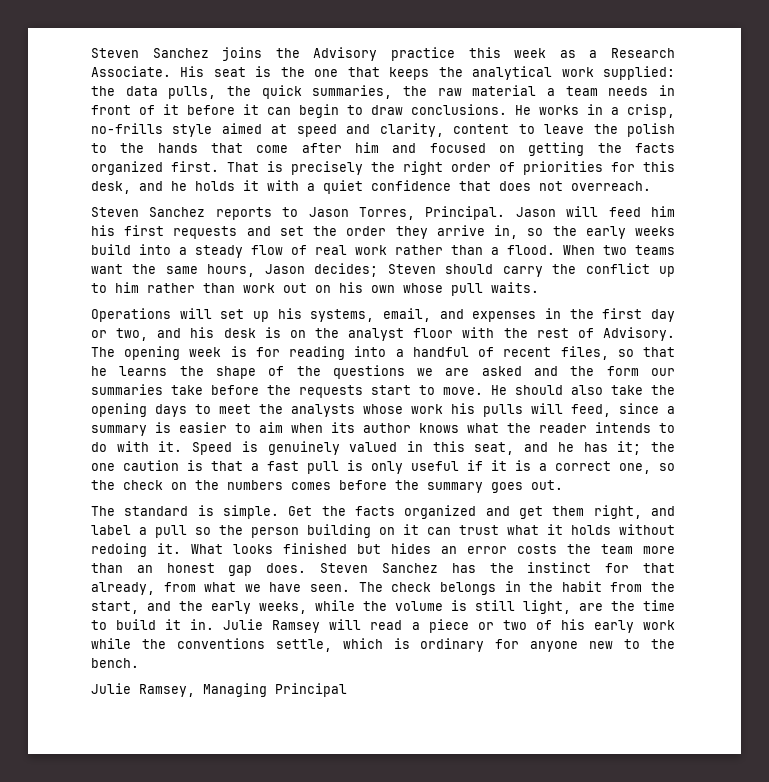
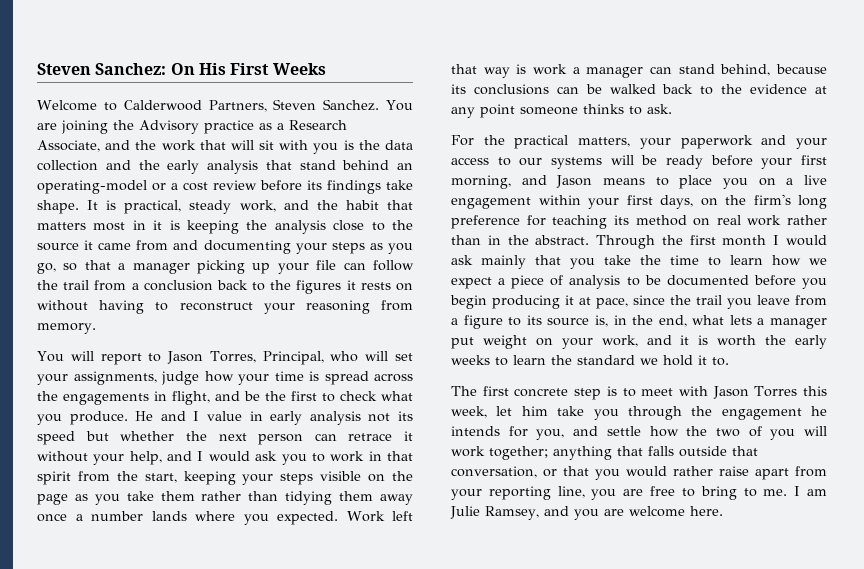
- Steven Sanchez joins the Advisory practice this week as a Research Associate. His seat is the one that keeps the analytical work supplied: the data pulls, the quick summaries, the raw material a team needs in front of it before it can begin to draw conclusions. He works in a crisp, no-frills style aimed at speed and clarity, content to leave the polish to the hands that come after him and focused on getting the facts organized first. That is precisely the right order of priorities for this desk, and he holds it with a quiet confidence that does not overreach.
- Steven Sanchez reports to Jason Torres, Principal. Jason will feed him his first requests and set the order they arrive in, so the early weeks build into a steady flow of real work rather than a flood. When two teams want the same hours, Jason decides; Steven should carry the conflict up to him rather than work out on his own whose pull waits.
- Operations will set up his systems, email, and expenses in the first day or two, and his desk is on the analyst floor with the rest of Advisory. The opening week is for reading into a handful of recent files, so that he learns the shape of the questions we are asked and the form our summaries take before the requests start to move. He should also take the opening days to meet the analysts whose work his pulls will feed, since a summary is easier to aim when its author knows what the reader intends to do with it. Speed is genuinely valued in this seat, and he has it; the one caution is that a fast pull is only useful if it is a correct one, so the check on the numbers comes before the summary goes out.
- The standard is simple. Get the facts organized and get them right, and label a pull so the person building on it can trust what it holds without redoing it. What looks finished but hides an error costs the team more than an honest gap does. Steven Sanchez has the instinct for that already, from what we have seen. The check belongs in the habit from the start, and the early weeks, while the volume is still light, are the time to build it in. Julie Ramsey will read a piece or two of his early work while the conventions settle, which is ordinary for anyone new to the bench.
- Julie Ramsey, Managing Principal
+ Steven Sanchez: On His First Weeks
+ Welcome to Calderwood Partners, Steven Sanchez. You are joining the Advisory practice as a Research Associate, and the work that will sit with you is the data collection and the early analysis that stand behind an operating-model or a cost review before its findings take shape. It is practical, steady work, and the habit that matters most in it is keeping the analysis close to the source it came from and documenting your steps as you go, so that a manager picking up your file can follow the trail from a conclusion back to the figures it rests on without having to reconstruct your reasoning from memory.
+ You will report to Jason Torres, Principal, who will set your assignments, judge how your time is spread across the engagements in flight, and be the first to check what you produce. He and I value in early analysis not its speed but whether the next person can retrace it without your help, and I would ask you to work in that spirit from the start, keeping your steps visible on the page as you take them rather than tidying them away once a number lands where you expected. Work left that way is work a manager can stand behind, because its conclusions can be walked back to the evidence at any point someone thinks to ask.
+ For the practical matters, your paperwork and your access to our systems will be ready before your first morning, and Jason means to place you on a live engagement within your first days, on the firm's long preference for teaching its method on real work rather than in the abstract. Through the first month I would ask mainly that you take the time to learn how we expect a piece of analysis to be documented before you begin producing it at pace, since the trail you leave from a figure to its source is, in the end, what lets a manager put weight on your work, and it is worth the early weeks to learn the standard we hold it to.
+ The first concrete step is to meet with Jason Torres this week, let him take you through the engagement he intends for you, and settle how the two of you will work together; anything that falls outside that conversation, or that you would rather raise apart from your reporting line, you are free to bring to me. I am Julie Ramsey, and you are welcome here.

